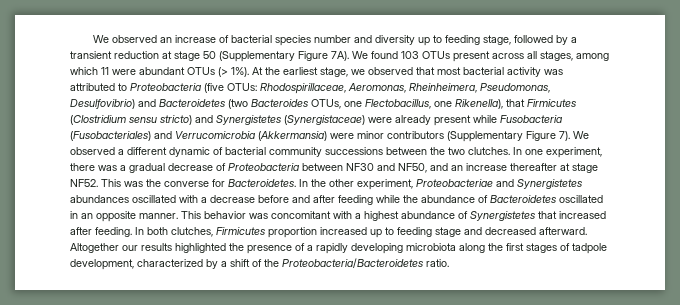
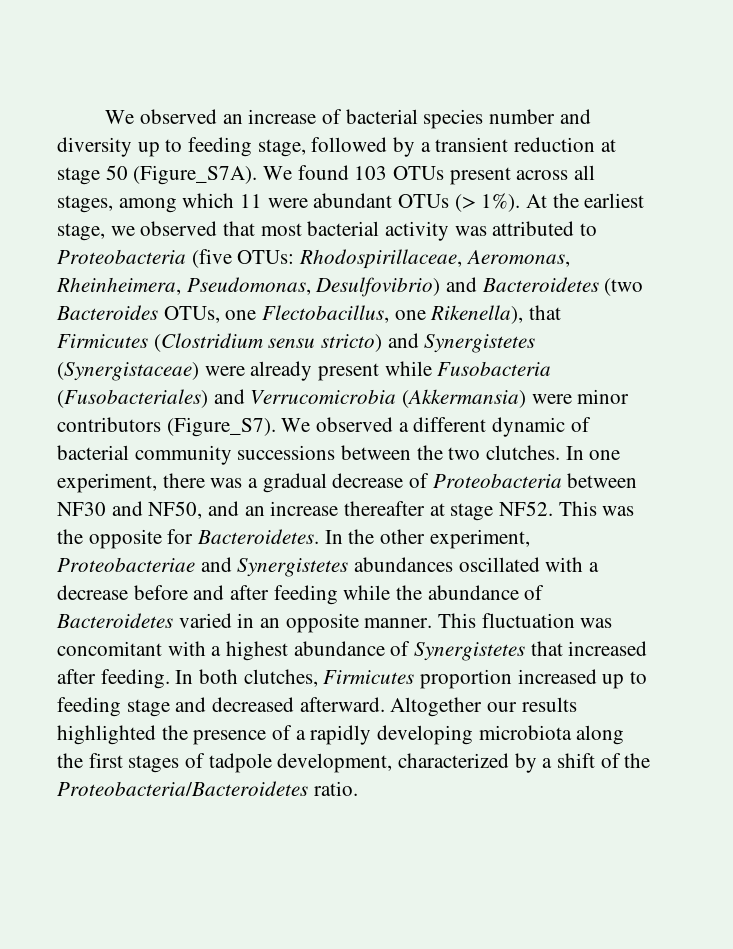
- We observed an increase of bacterial species number and diversity up to feeding stage, followed by a transient reduction at stage 50 (Supplementary Figure 7A).
+ We observed an increase of bacterial species number and diversity up to feeding stage, followed by a transient reduction at stage 50 (Figure_S7A).
- At the earliest stage, we observed that most bacterial activity was attributed to Proteobacteria (five OTUs: Rhodospirillaceae, Aeromonas, Rheinheimera, Pseudomonas, Desulfovibrio) and Bacteroidetes (two Bacteroides OTUs, one Flectobacillus, one Rikenella), that Firmicutes (Clostridium sensu stricto) and Synergistetes (Synergistaceae) were already present while Fusobacteria (Fusobacteriales) and Verrucomicrobia (Akkermansia) were minor contributors (Supplementary Figure 7).
+ At the earliest stage, we observed that most bacterial activity was attributed to Proteobacteria (five OTUs: Rhodospirillaceae, Aeromonas, Rheinheimera, Pseudomonas, Desulfovibrio) and Bacteroidetes (two Bacteroides OTUs, one Flectobacillus, one Rikenella), that Firmicutes (Clostridium sensu stricto) and Synergistetes (Synergistaceae) were already present while Fusobacteria (Fusobacteriales) and Verrucomicrobia (Akkermansia) were minor contributors (Figure_S7).
- This was the converse for Bacteroidetes.
+ This was the opposite for Bacteroidetes.
- In the other experiment, Proteobacteriae and Synergistetes abundances oscillated with a decrease before and after feeding while the abundance of Bacteroidetes oscillated in an opposite manner.
+ In the other experiment, Proteobacteriae and Synergistetes abundances oscillated with a decrease before and after feeding while the abundance of Bacteroidetes varied in an opposite manner.
- This behavior was concomitant with a highest abundance of Synergistetes that increased after feeding.
+ This fluctuation was concomitant with a highest abundance of Synergistetes that increased after feeding.

